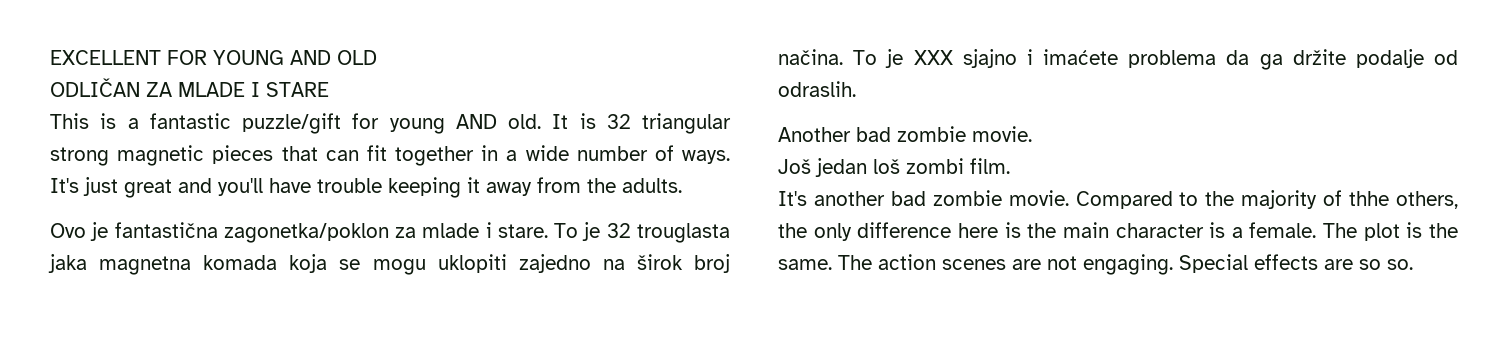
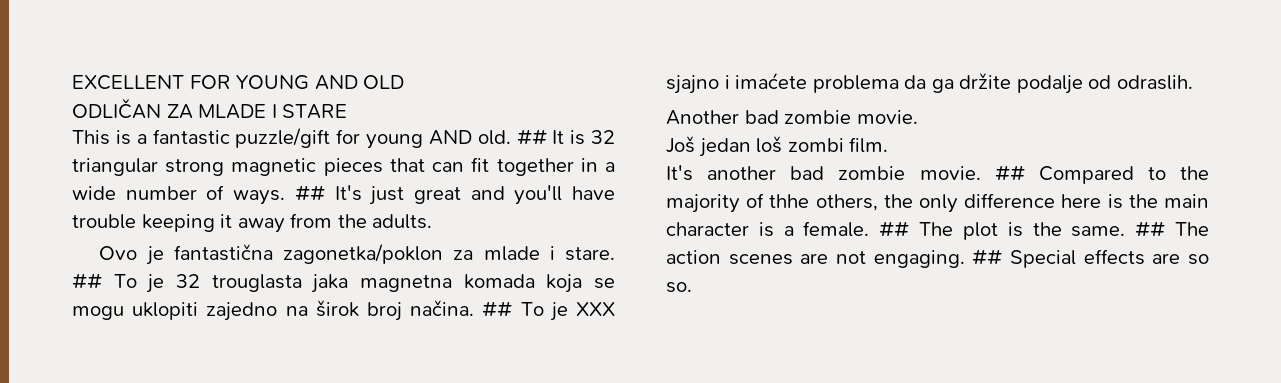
- It is 32 triangular strong magnetic pieces that can fit together in a wide number of ways.
+ ## It is 32 triangular strong magnetic pieces that can fit together in a wide number of ways.
- It's just great and you'll have trouble keeping it away from the adults.
+ ## It's just great and you'll have trouble keeping it away from the adults.
- To je 32 trouglasta jaka magnetna komada koja se mogu uklopiti zajedno na širok broj načina.
+ ## To je 32 trouglasta jaka magnetna komada koja se mogu uklopiti zajedno na širok broj načina.
- To je XXX sjajno i imaćete problema da ga držite podalje od odraslih.
+ ## To je XXX sjajno i imaćete problema da ga držite podalje od odraslih.
- Compared to the majority of thhe others, the only difference here is the main character is a female.
+ ## Compared to the majority of thhe others, the only difference here is the main character is a female.
- The plot is the same.
+ ## The plot is the same.
- The action scenes are not engaging.
+ ## The action scenes are not engaging.
- Special effects are so so.
+ ## Special effects are so so.

